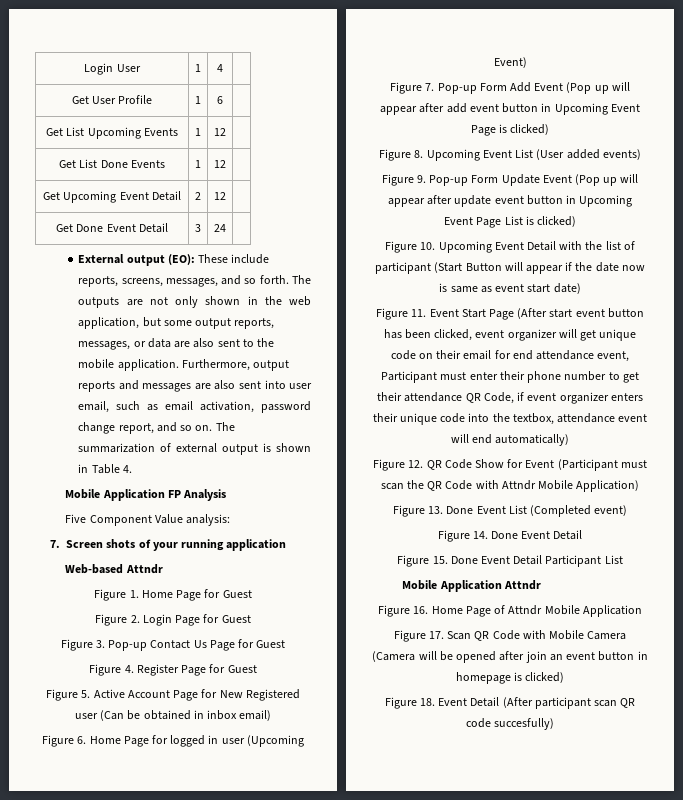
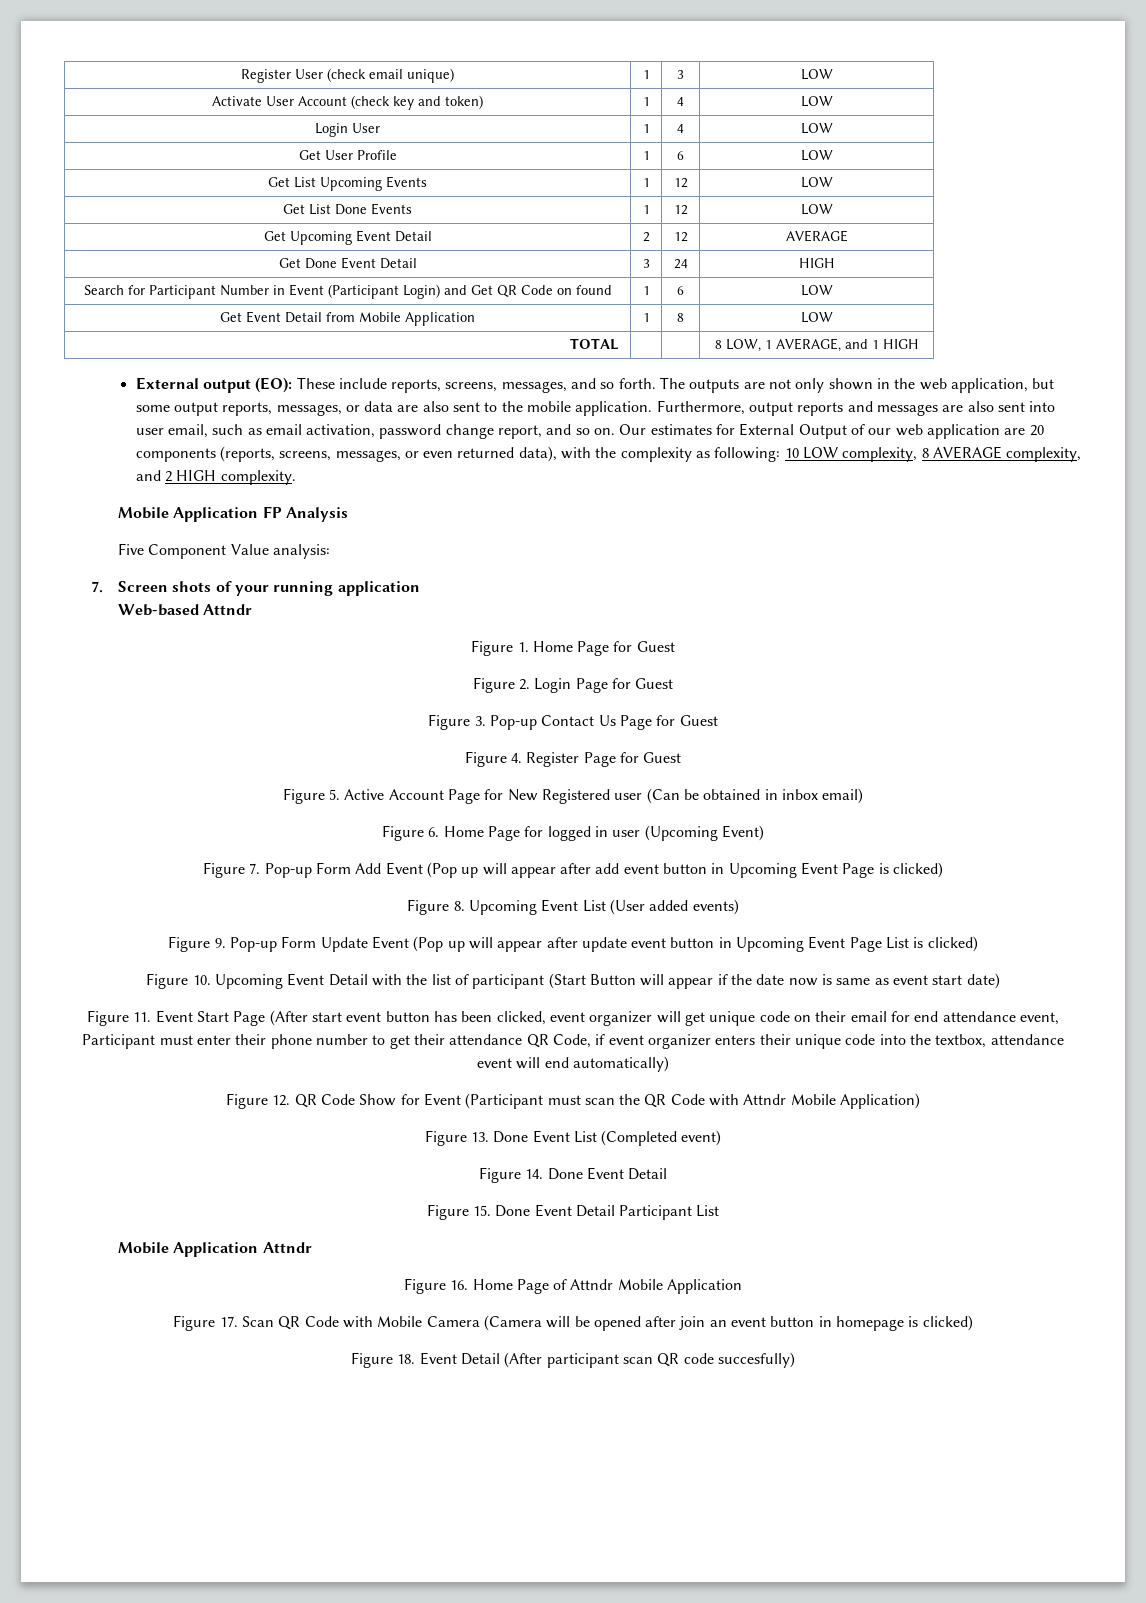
+ Register User (check email unique) | 1 | 3 | LOW
+ Activate User Account (check key and token) | 1 | 4 | LOW
- Login User | 1 | 4 |
+ Login User | 1 | 4 | LOW
- Get User Profile | 1 | 6 |
+ Get User Profile | 1 | 6 | LOW
- Get List Upcoming Events | 1 | 12 |
+ Get List Upcoming Events | 1 | 12 | LOW
- Get List Done Events | 1 | 12 |
+ Get List Done Events | 1 | 12 | LOW
- Get Upcoming Event Detail | 2 | 12 |
+ Get Upcoming Event Detail | 2 | 12 | AVERAGE
- Get Done Event Detail | 3 | 24 |
+ Get Done Event Detail | 3 | 24 | HIGH
+ Search for Participant Number in Event (Participant Login) and Get QR Code on found | 1 | 6 | LOW
+ Get Event Detail from Mobile Application | 1 | 8 | LOW
+ TOTAL | | | 8 LOW, 1 AVERAGE, and 1 HIGH
- The summarization of external output is shown in Table 4.
+ Our estimates for External Output of our web application are 20 components (reports, screens, messages, or even returned data), with the complexity as following: 10 LOW complexity, 8 AVERAGE complexity, and 2 HIGH complexity.

